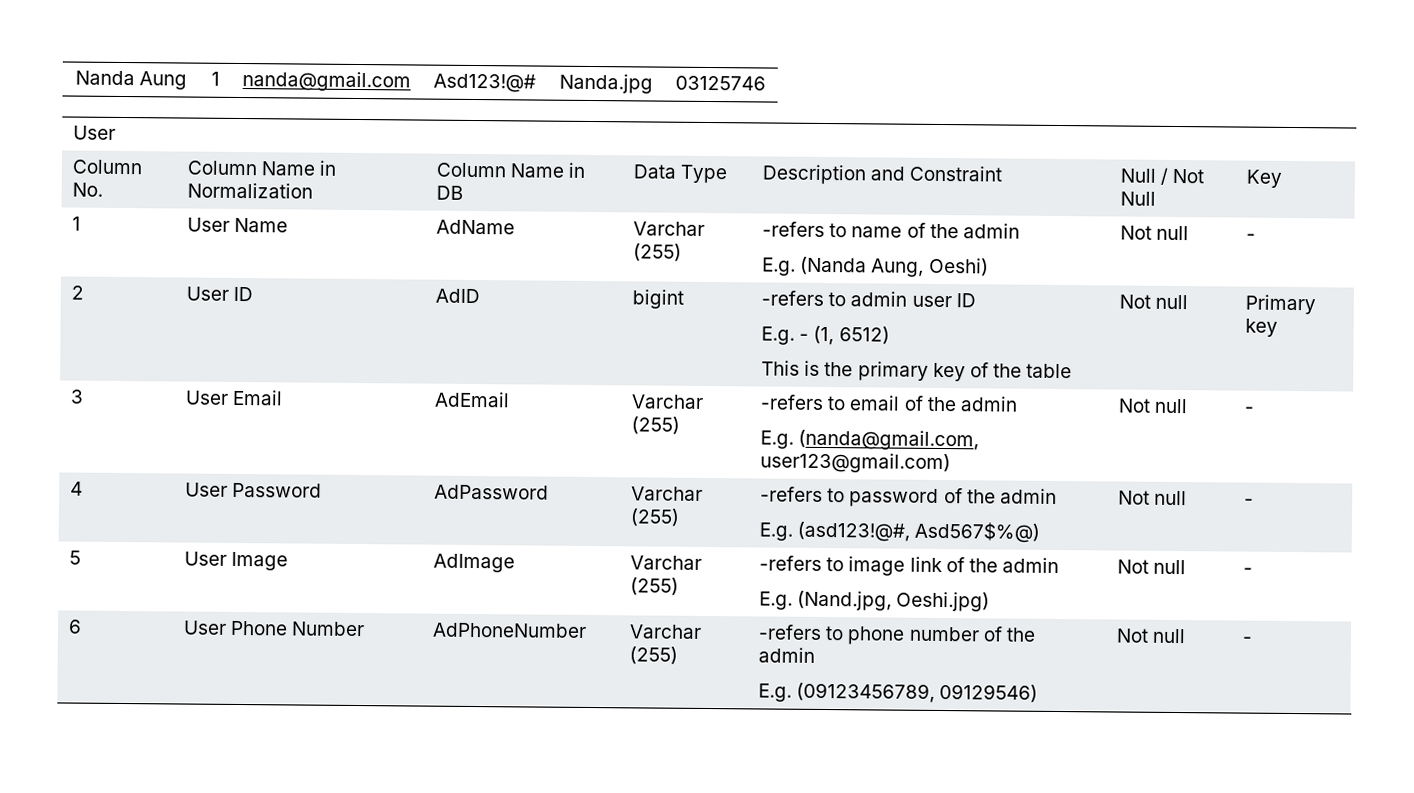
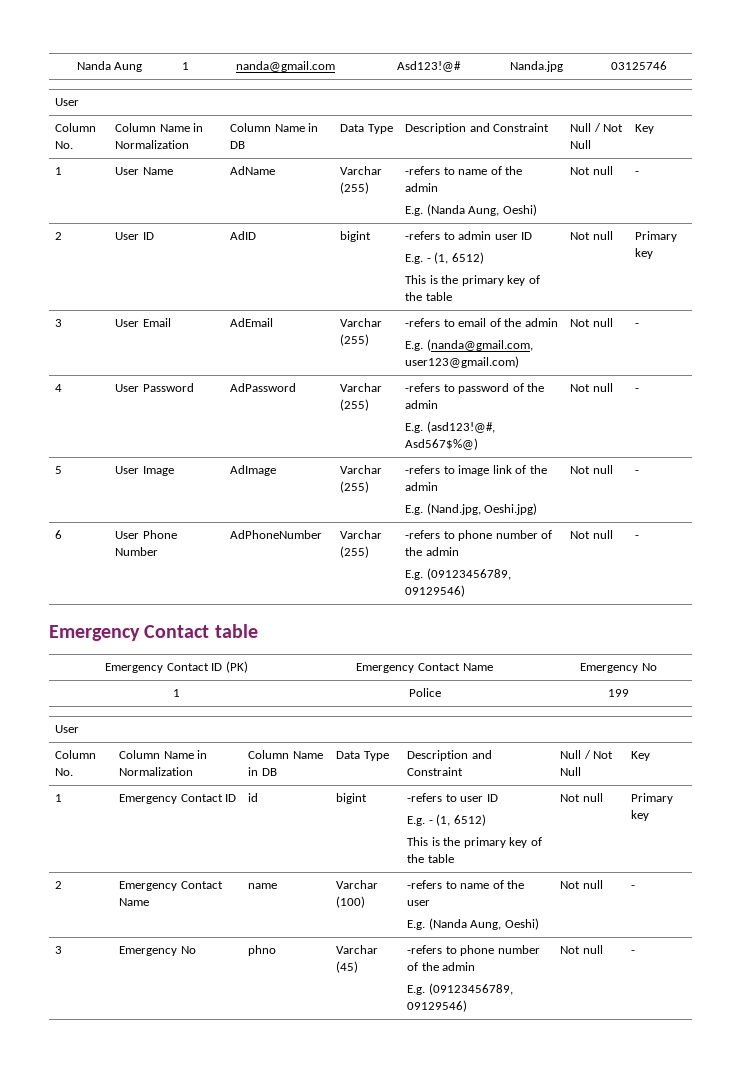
+ Emergency Contact table
+ Emergency Contact ID (PK) | Emergency Contact Name | Emergency No
+ 1 | Police | 199
+ User
+ Column No. | Column Name in Normalization | Column Name in DB | Data Type | Description and Constraint | Null / Not Null | Key
+ 1 | Emergency Contact ID | id | bigint | -refers to user ID
+ E.g. - (1, 6512)
+ This is the primary key of the table | Not null | Primary key
+ 2 | Emergency Contact Name | name | Varchar (100) | -refers to name of the user
+ E.g. (Nanda Aung, Oeshi) | Not null | -
+ 3 | Emergency No | phno | Varchar (45) | -refers to phone number of the admin
+ E.g. (09123456789, 09129546) | Not null | -

